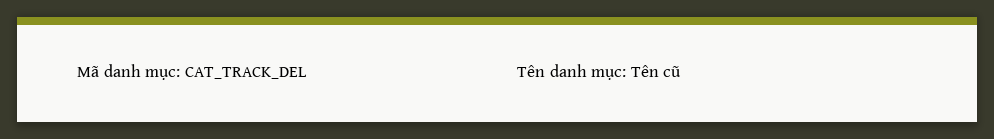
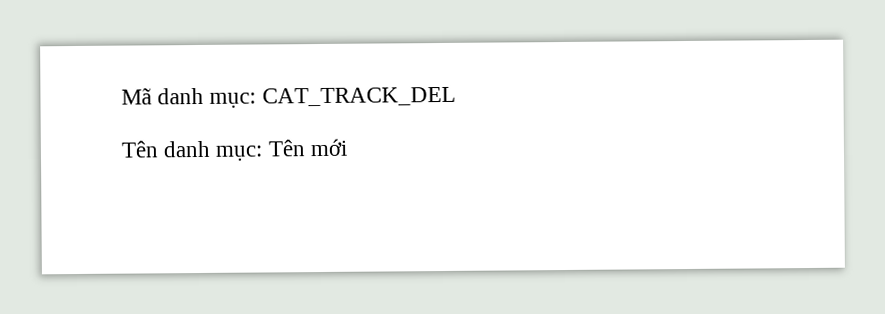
- Tên danh mục: Tên cũ
+ Tên danh mục: Tên mới

